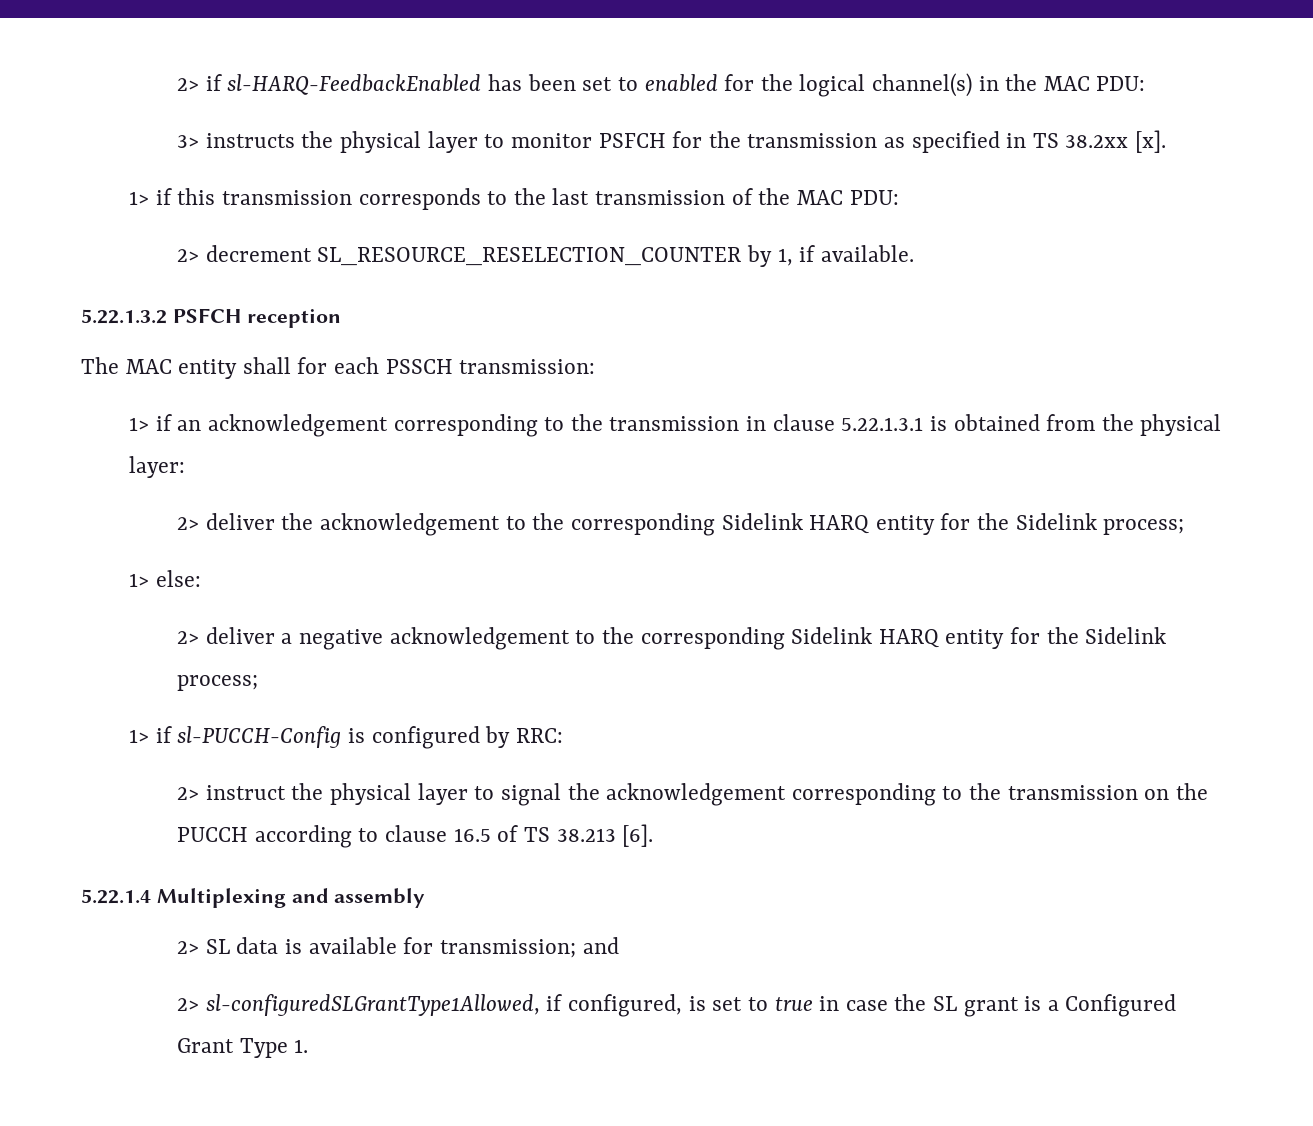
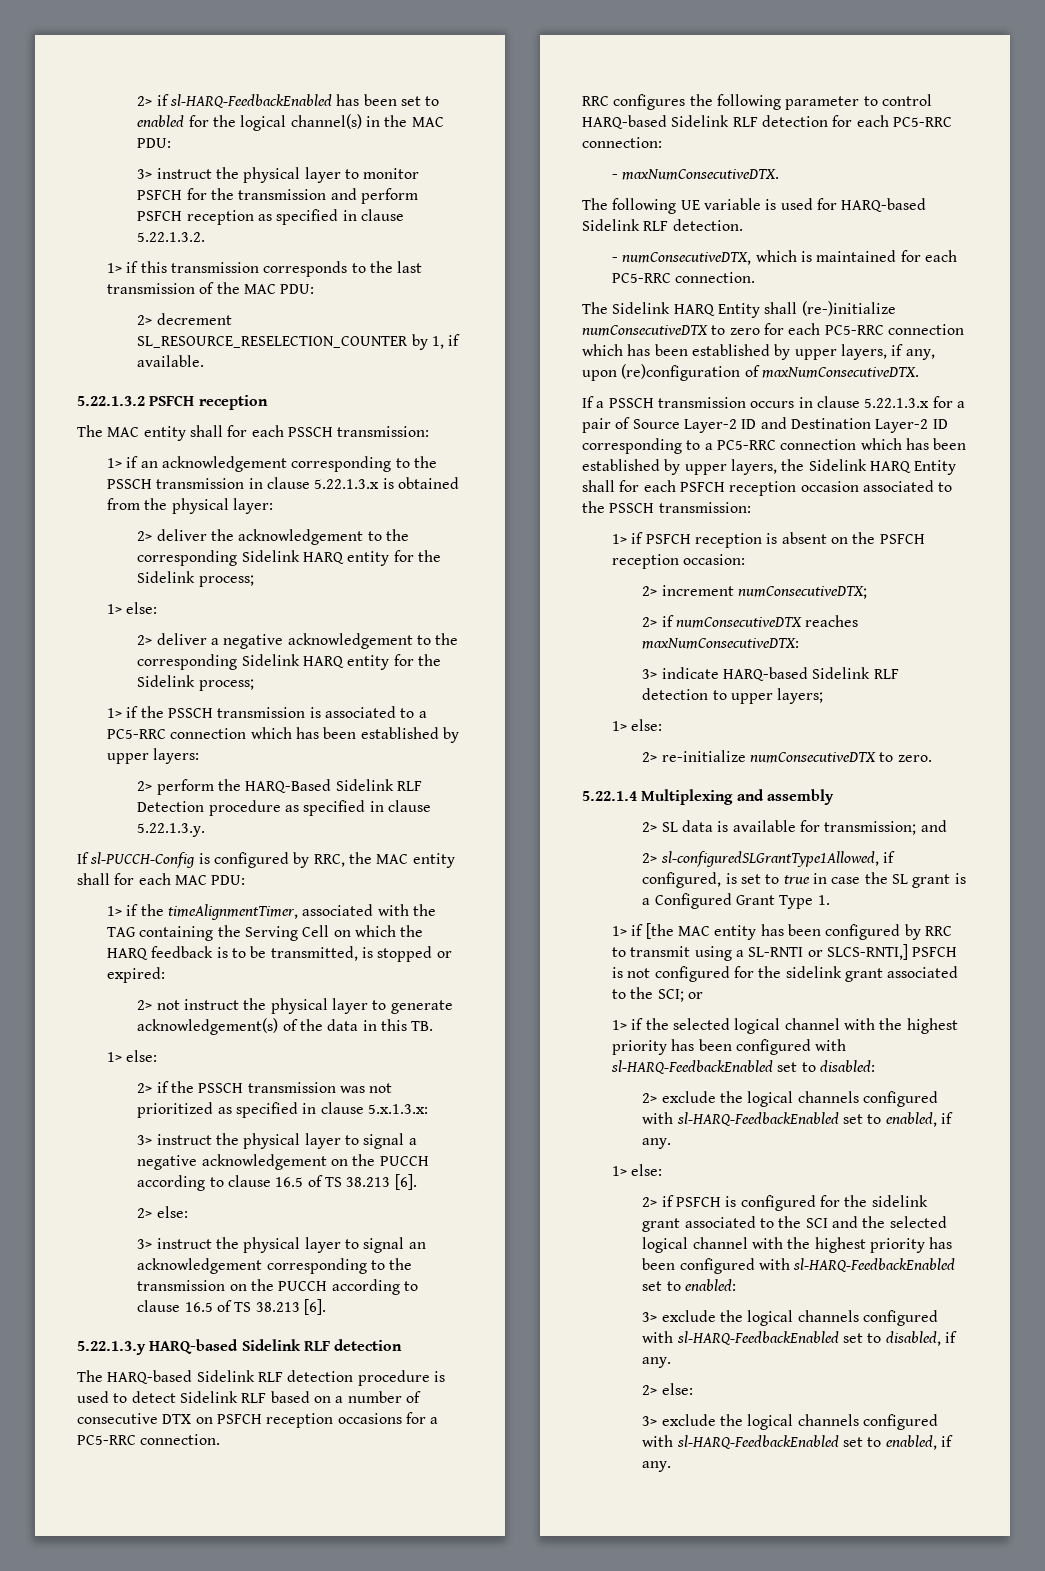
- 3> instructs the physical layer to monitor PSFCH for the transmission as specified in TS 38.2xx [x].
+ 3> instruct the physical layer to monitor PSFCH for the transmission and perform PSFCH reception as specified in clause 5.22.1.3.2.
- 1> if an acknowledgement corresponding to the transmission in clause 5.22.1.3.1 is obtained from the physical layer:
+ 1> if an acknowledgement corresponding to the PSSCH transmission in clause 5.22.1.3.x is obtained from the physical layer:
- 1> if sl-PUCCH-Config is configured by RRC:
- 2> instruct the physical layer to signal the acknowledgement corresponding to the transmission on the PUCCH according to clause 16.5 of TS 38.213 [6].
+ 1> if the PSSCH transmission is associated to a PC5-RRC connection which has been established by upper layers:
+ 2> perform the HARQ-Based Sidelink RLF Detection procedure as specified in clause 5.22.1.3.y.
+ If sl-PUCCH-Config is configured by RRC, the MAC entity shall for each MAC PDU:
+ 1> if the timeAlignmentTimer, associated with the TAG containing the Serving Cell on which the HARQ feedback is to be transmitted, is stopped or expired:
+ 2> not instruct the physical layer to generate acknowledgement(s) of the data in this TB.
+ 1> else:
+ 2> if the PSSCH transmission was not prioritized as specified in clause 5.x.1.3.x:
+ 3> instruct the physical layer to signal a negative acknowledgement on the PUCCH according to clause 16.5 of TS 38.213 [6].
+ 2> else:
+ 3> instruct the physical layer to signal an acknowledgement corresponding to the transmission on the PUCCH according to clause 16.5 of TS 38.213 [6].
+ 5.22.1.3.y HARQ-based Sidelink RLF detection
+ The HARQ-based Sidelink RLF detection procedure is used to detect Sidelink RLF based on a number of consecutive DTX on PSFCH reception occasions for a PC5-RRC connection.
+ RRC configures the following parameter to control HARQ-based Sidelink RLF detection for each PC5-RRC connection:
+ - maxNumConsecutiveDTX.
+ The following UE variable is used for HARQ-based Sidelink RLF detection.
+ - numConsecutiveDTX, which is maintained for each PC5-RRC connection.
+ The Sidelink HARQ Entity shall (re-)initialize numConsecutiveDTX to zero for each PC5-RRC connection which has been established by upper layers, if any, upon (re)configuration of maxNumConsecutiveDTX.
+ If a PSSCH transmission occurs in clause 5.22.1.3.x for a pair of Source Layer-2 ID and Destination Layer-2 ID corresponding to a PC5-RRC connection which has been established by upper layers, the Sidelink HARQ Entity shall for each PSFCH reception occasion associated to the PSSCH transmission:
+ 1> if PSFCH reception is absent on the PSFCH reception occasion:
+ 2> increment numConsecutiveDTX;
+ 2> if numConsecutiveDTX reaches maxNumConsecutiveDTX:
+ 3> indicate HARQ-based Sidelink RLF detection to upper layers;
+ 1> else:
+ 2> re-initialize numConsecutiveDTX to zero.
+ 1> if [the MAC entity has been configured by RRC to transmit using a SL-RNTI or SLCS-RNTI,] PSFCH is not configured for the sidelink grant associated to the SCI; or
+ 1> if the selected logical channel with the highest priority has been configured with sl-HARQ-FeedbackEnabled set to disabled:
+ 2> exclude the logical channels configured with sl-HARQ-FeedbackEnabled set to enabled, if any.
+ 1> else:
+ 2> if PSFCH is configured for the sidelink grant associated to the SCI and the selected logical channel with the highest priority has been configured with sl-HARQ-FeedbackEnabled set to enabled:
+ 3> exclude the logical channels configured with sl-HARQ-FeedbackEnabled set to disabled, if any.
+ 2> else:
+ 3> exclude the logical channels configured with sl-HARQ-FeedbackEnabled set to enabled, if any.

